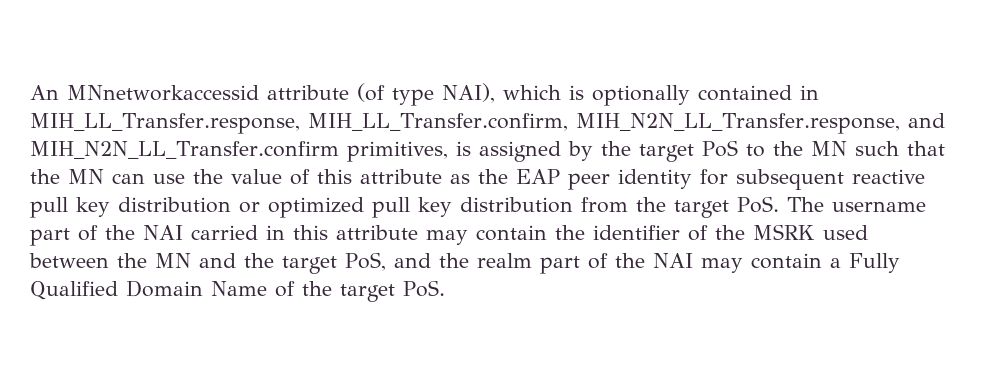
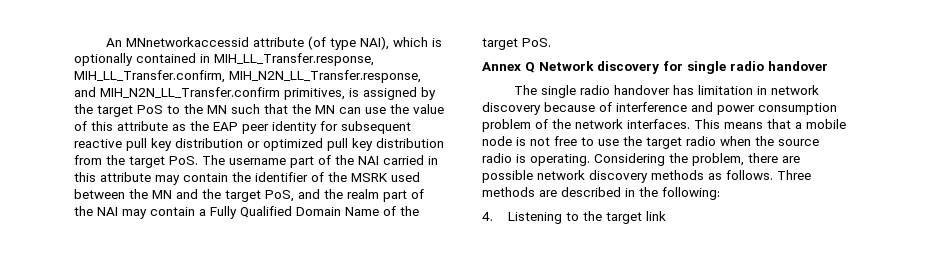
+ Annex Q Network discovery for single radio handover
+ The single radio handover has limitation in network discovery because of interference and power consumption problem of the network interfaces. This means that a mobile node is not free to use the target radio when the source radio is operating. Considering the problem, there are possible network discovery methods as follows. Three methods are described in the following:
+ 4. Listening to the target link

